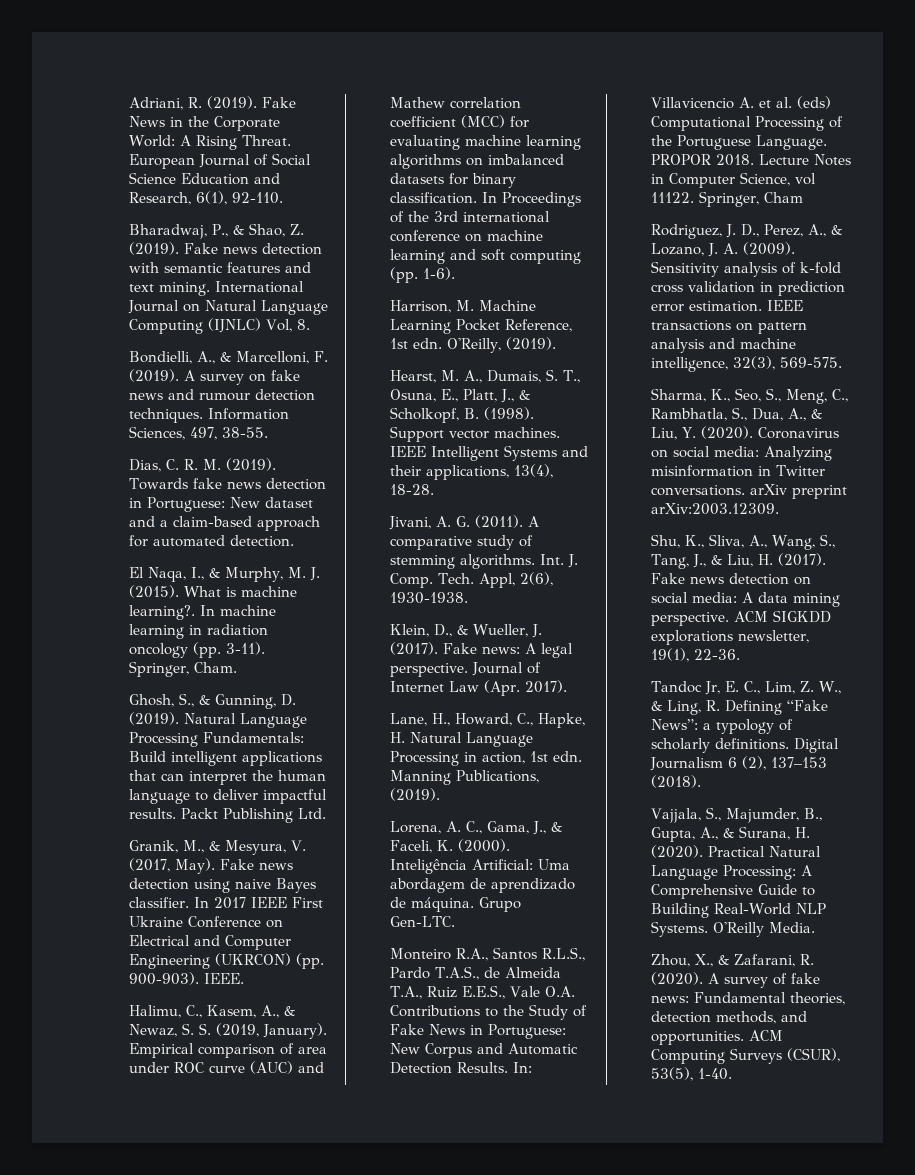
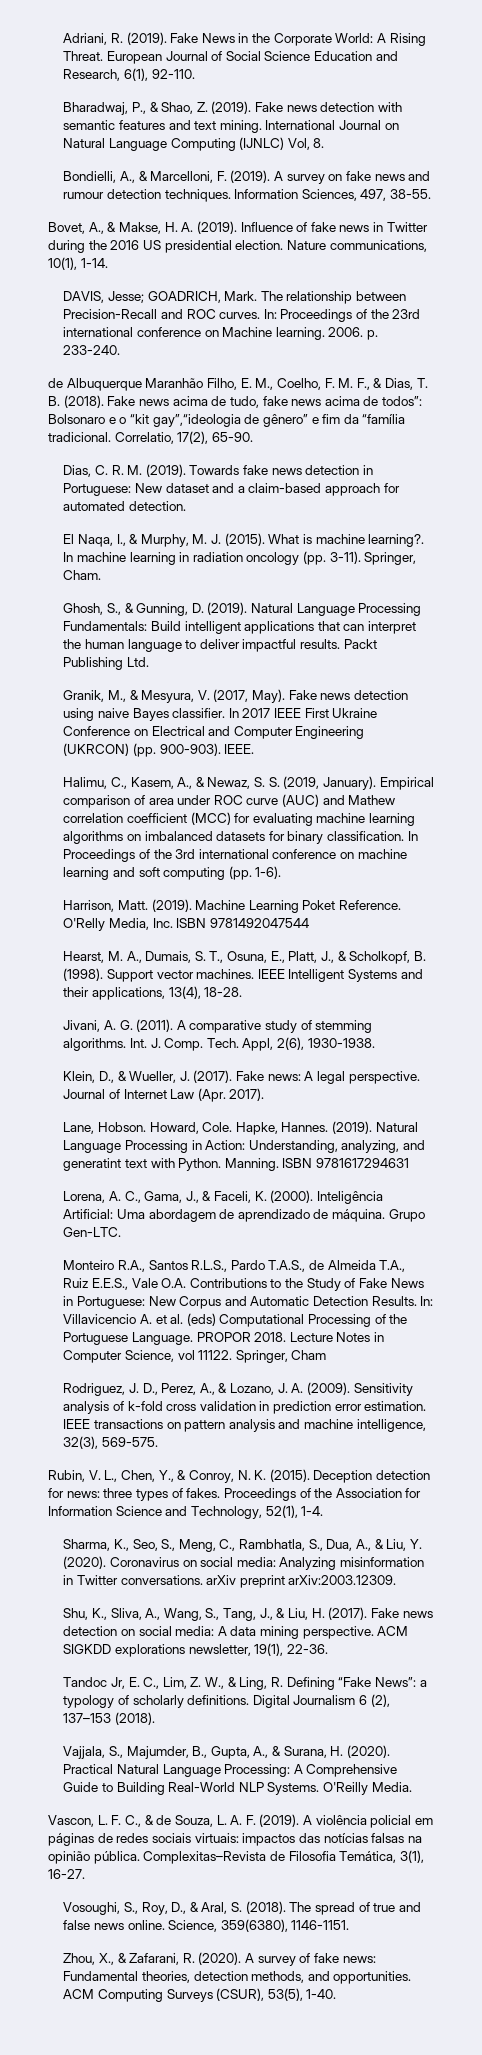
+ Bovet, A., & Makse, H. A. (2019). Influence of fake news in Twitter during the 2016 US presidential election. Nature communications, 10(1), 1-14.
+ DAVIS, Jesse; GOADRICH, Mark. The relationship between Precision-Recall and ROC curves. In: Proceedings of the 23rd international conference on Machine learning. 2006. p. 233-240.
+ de Albuquerque Maranhão Filho, E. M., Coelho, F. M. F., & Dias, T. B. (2018). Fake news acima de tudo, fake news acima de todos”: Bolsonaro e o “kit gay”,“ideologia de gênero” e fim da “família tradicional. Correlatio, 17(2), 65-90.
- Harrison, M. Machine Learning Pocket Reference, 1st edn. O'Reilly, (2019).
+ Harrison, Matt. (2019). Machine Learning Poket Reference. O'Relly Media, Inc. ISBN 9781492047544
- Lane, H., Howard, C., Hapke, H. Natural Language Processing in action, 1st edn. Manning Publications, (2019).
+ Lane, Hobson. Howard, Cole. Hapke, Hannes. (2019). Natural Language Processing in Action: Understanding, analyzing, and generatint text with Python. Manning. ISBN 9781617294631
+ Rubin, V. L., Chen, Y., & Conroy, N. K. (2015). Deception detection for news: three types of fakes. Proceedings of the Association for Information Science and Technology, 52(1), 1-4.
+ Vascon, L. F. C., & de Souza, L. A. F. (2019). A violência policial em páginas de redes sociais virtuais: impactos das notícias falsas na opinião pública. Complexitas–Revista de Filosofia Temática, 3(1), 16-27.
+ Vosoughi, S., Roy, D., & Aral, S. (2018). The spread of true and false news online. Science, 359(6380), 1146-1151.

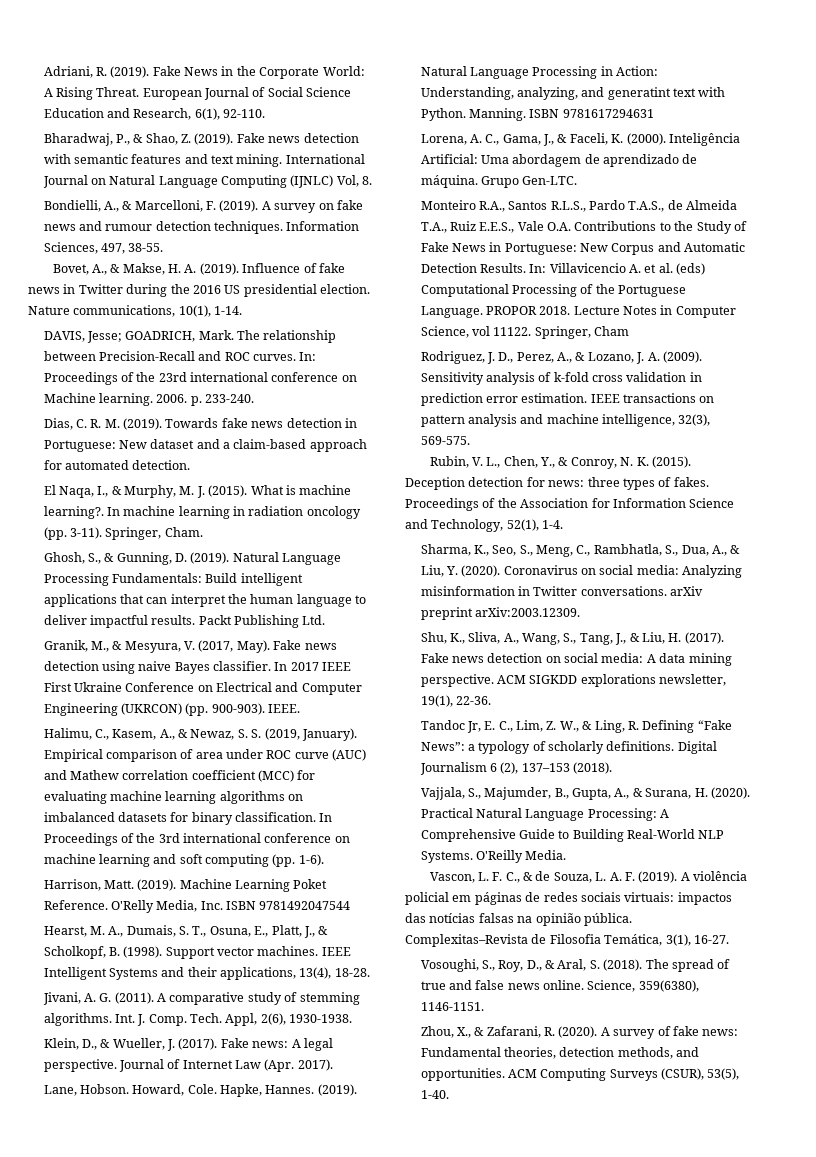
- de Albuquerque Maranhão Filho, E. M., Coelho, F. M. F., & Dias, T. B. (2018). Fake news acima de tudo, fake news acima de todos”: Bolsonaro e o “kit gay”,“ideologia de gênero” e fim da “família tradicional. Correlatio, 17(2), 65-90.

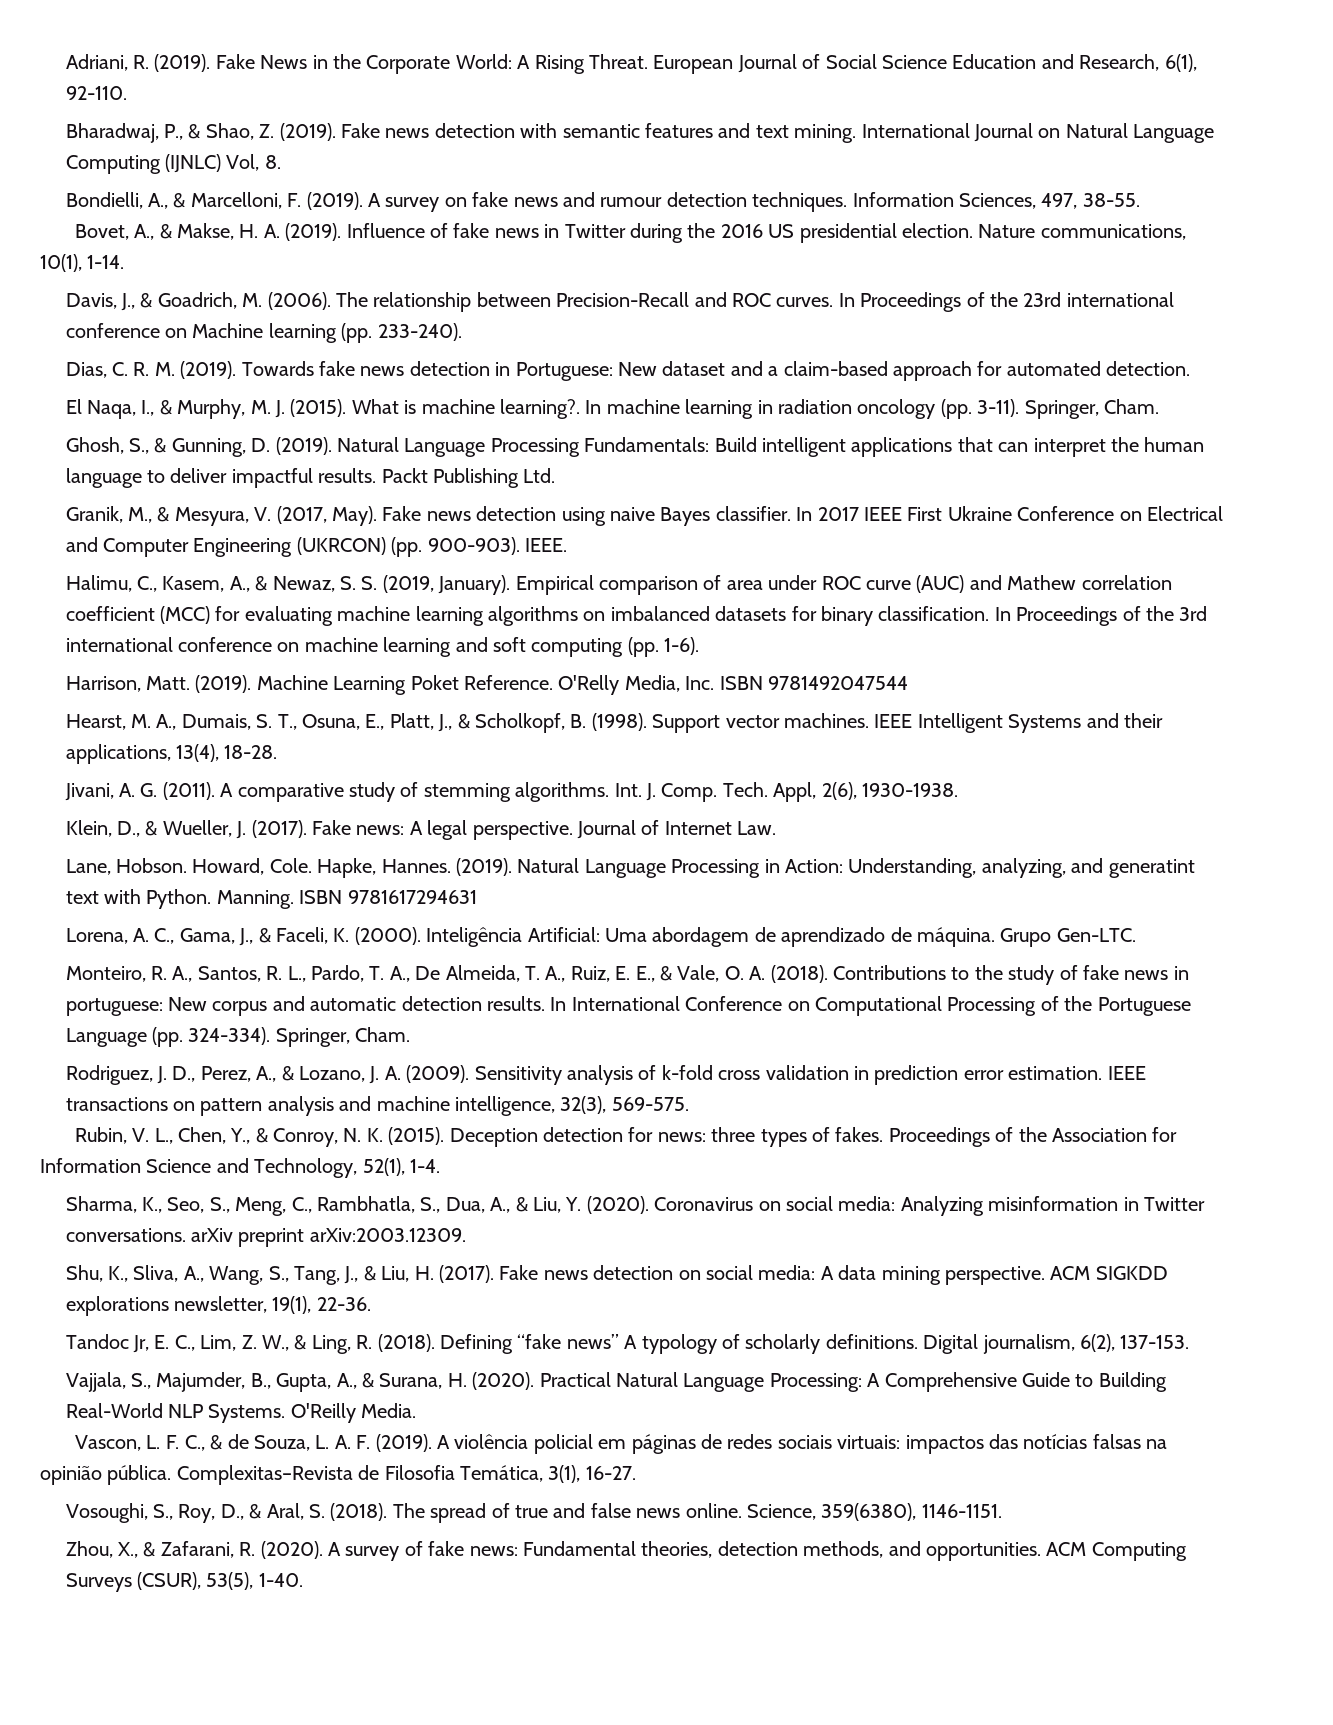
- DAVIS, Jesse; GOADRICH, Mark.
+ Davis, J., & Goadrich, M. (2006).
- In: Proceedings of the 23rd international conference on Machine learning. 2006. p. 233-240.
+ In Proceedings of the 23rd international conference on Machine learning (pp. 233-240).
- Journal of Internet Law (Apr. 2017).
+ Journal of Internet Law.
- Monteiro R.A., Santos R.L.S., Pardo T.A.S., de Almeida T.A., Ruiz E.E.S., Vale O.A. Contributions to the Study of Fake News in Portuguese: New Corpus and Automatic Detection Results. In: Villavicencio A. et al. (eds) Computational Processing of the Portuguese Language. PROPOR 2018. Lecture Notes in Computer Science, vol 11122. Springer, Cham
+ Monteiro, R. A., Santos, R. L., Pardo, T. A., De Almeida, T. A., Ruiz, E. E., & Vale, O. A. (2018). Contributions to the study of fake news in portuguese: New corpus and automatic detection results. In International Conference on Computational Processing of the Portuguese Language (pp. 324-334). Springer, Cham.
- Tandoc Jr, E. C., Lim, Z. W., & Ling, R. Defining “Fake News”: a typology of scholarly definitions.
+ Tandoc Jr, E. C., Lim, Z. W., & Ling, R. (2018). Defining “fake news” A typology of scholarly definitions.
- Digital Journalism 6 (2), 137–153 (2018).
+ Digital journalism, 6(2), 137-153.

